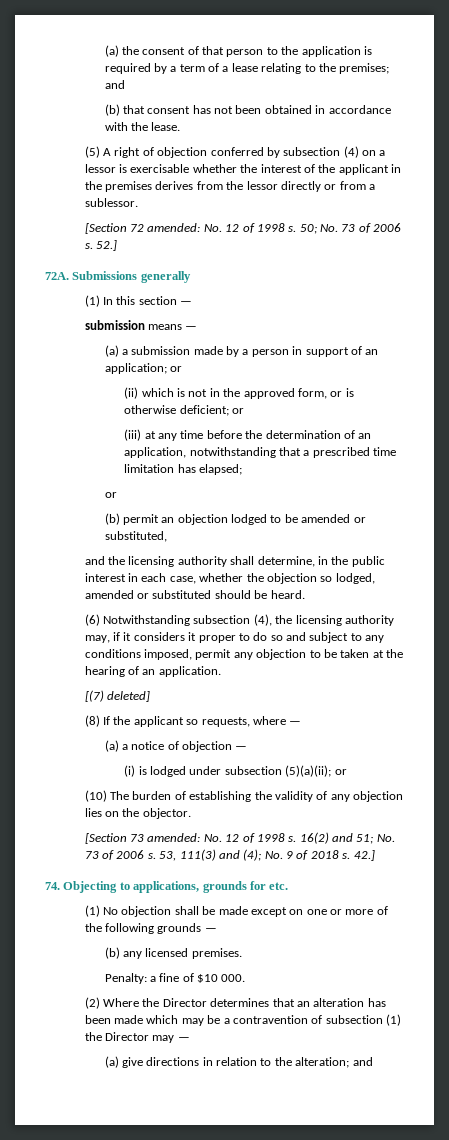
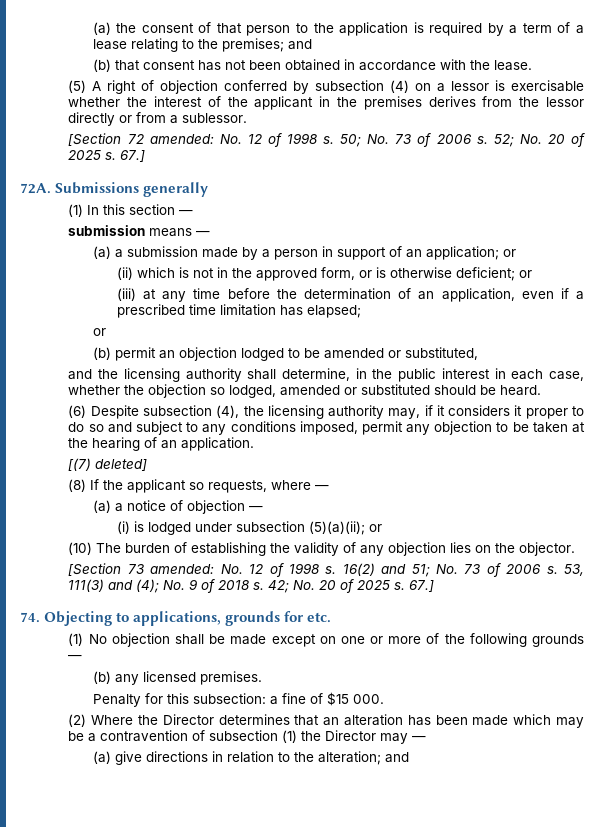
- 52.]
+ 52; No. 20 of 2025 s. 67.]
- (iii) at any time before the determination of an application, notwithstanding that a prescribed time limitation has elapsed;
+ (iii) at any time before the determination of an application, even if a prescribed time limitation has elapsed;
- (6) Notwithstanding subsection (4), the licensing authority may, if it considers it proper to do so and subject to any conditions imposed, permit any objection to be taken at the hearing of an application.
+ (6) Despite subsection (4), the licensing authority may, if it considers it proper to do so and subject to any conditions imposed, permit any objection to be taken at the hearing of an application.
- 42.]
+ 42; No. 20 of 2025 s. 67.]
- Penalty: a fine of $10 000.
+ Penalty for this subsection: a fine of $15 000.

